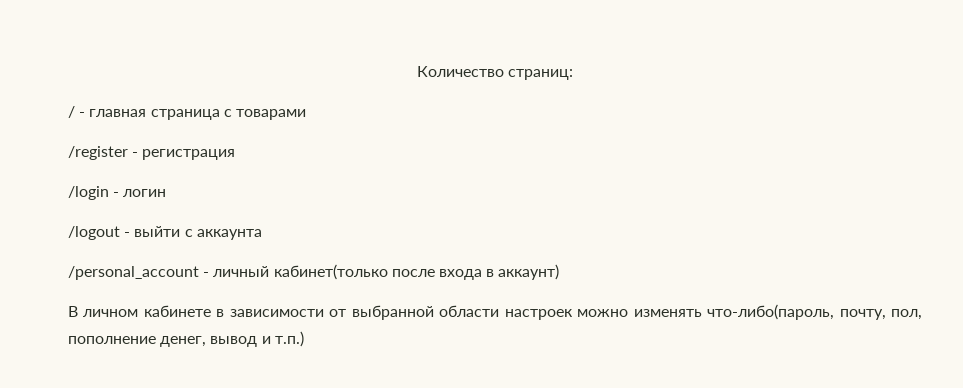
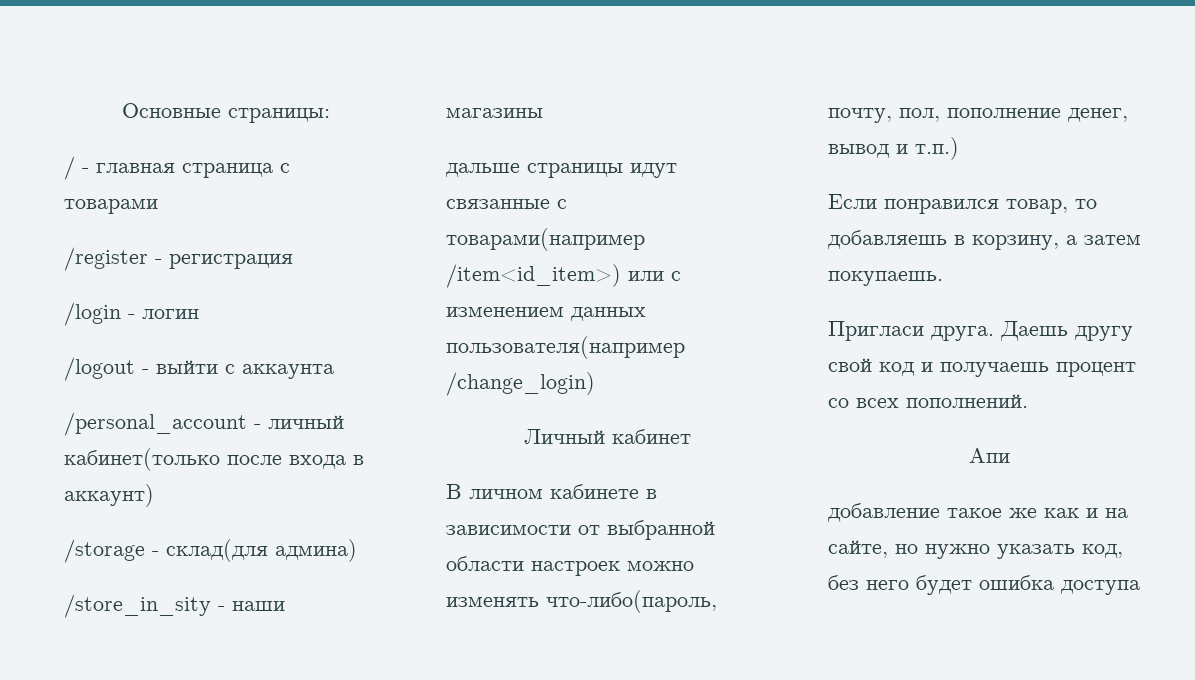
- Количество страниц:
+ Основные страницы:
+ /storage - склад(для админа)
+ /store_in_sity - наши магазины
+ дальше страницы идут связанные с товарами(например /item<id_item>) или с изменением данных пользователя(например /change_login)
+ Личный кабинет
+ Если понравился товар, то добавляешь в корзину, а затем покупаешь.
+ Пригласи друга. Даешь другу свой код и получаешь процент со всех пополнений.
+ Апи
+ добавление такое же как и на сайте, но нужно указать код, без него будет ошибка доступа

